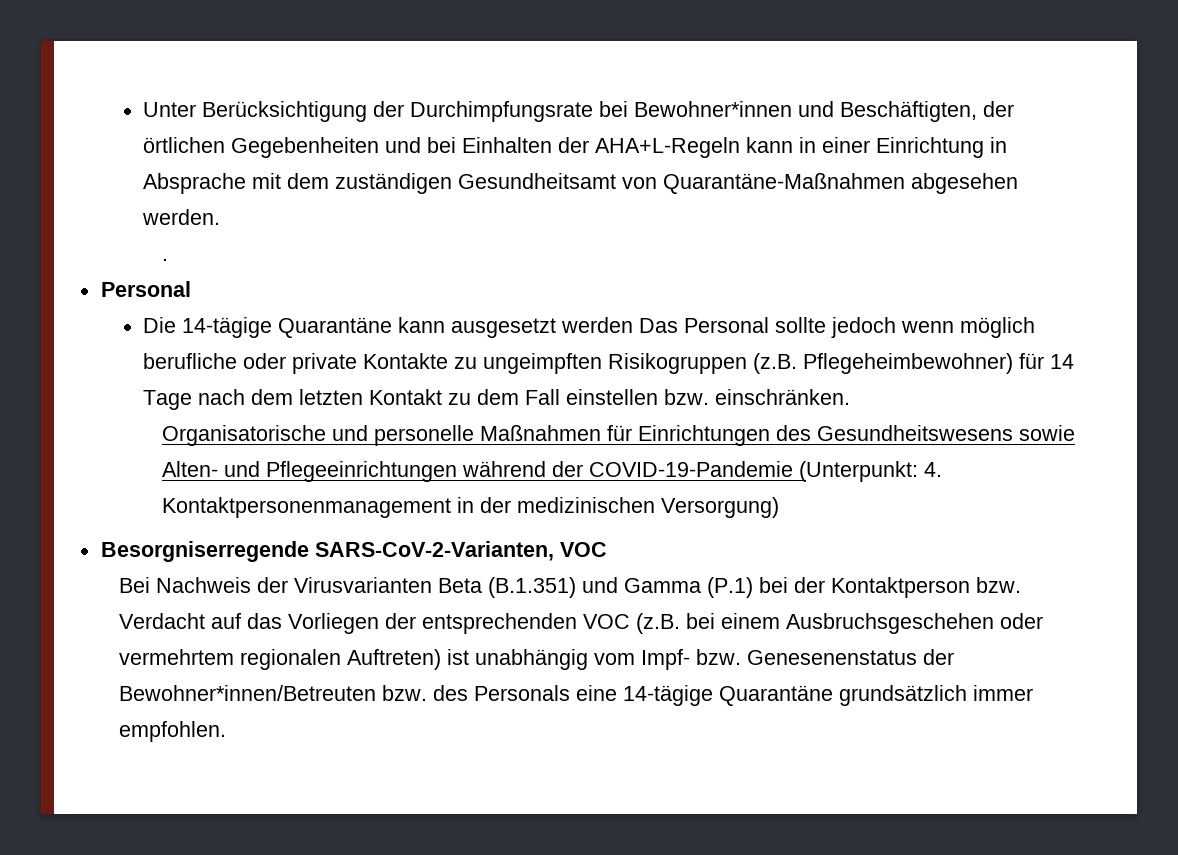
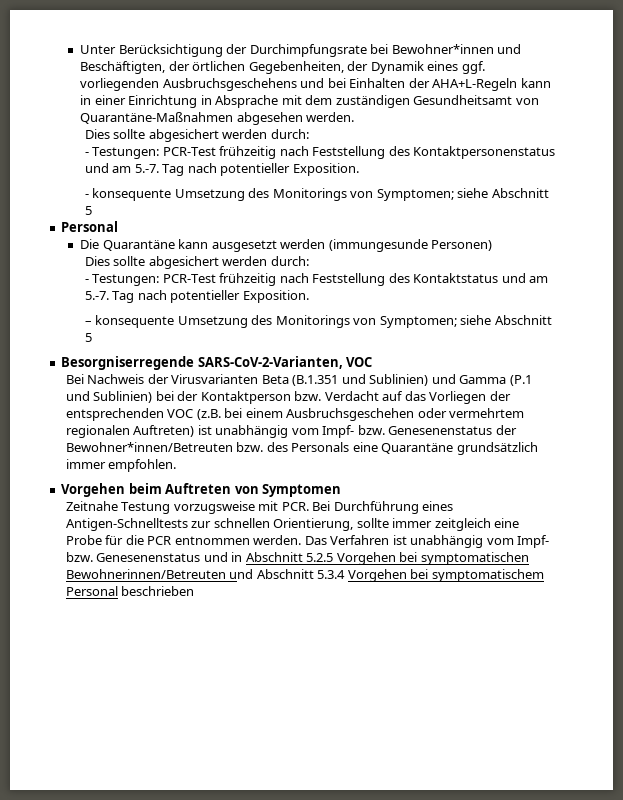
- Unter Berücksichtigung der Durchimpfungsrate bei Bewohner*innen und Beschäftigten, der örtlichen Gegebenheiten und bei Einhalten der AHA+L-Regeln kann in einer Einrichtung in Absprache mit dem zuständigen Gesundheitsamt von Quarantäne-Maßnahmen abgesehen werden.
- .
+ Unter Berücksichtigung der Durchimpfungsrate bei Bewohner*innen und Beschäftigten, der örtlichen Gegebenheiten, der Dynamik eines ggf. vorliegenden Ausbruchsgeschehens und bei Einhalten der AHA+L-Regeln kann in einer Einrichtung in Absprache mit dem zuständigen Gesundheitsamt von Quarantäne-Maßnahmen abgesehen werden.
+ Dies sollte abgesichert werden durch:
+ - Testungen: PCR-Test frühzeitig nach Feststellung des Kontaktpersonenstatus und am 5.-7. Tag nach potentieller Exposition.
+ - konsequente Umsetzung des Monitorings von Symptomen; siehe Abschnitt 5
- Die 14-tägige Quarantäne kann ausgesetzt werden Das Personal sollte jedoch wenn möglich berufliche oder private Kontakte zu ungeimpften Risikogruppen (z.B. Pflegeheimbewohner) für 14 Tage nach dem letzten Kontakt zu dem Fall einstellen bzw. einschränken.
- Organisatorische und personelle Maßnahmen für Einrichtungen des Gesundheitswesens sowie Alten- und Pflegeeinrichtungen während der COVID-19-Pandemie (Unterpunkt: 4. Kontaktpersonenmanagement in der medizinischen Versorgung)
+ Die Quarantäne kann ausgesetzt werden (immungesunde Personen)
+ Dies sollte abgesichert werden durch:
+ - Testungen: PCR-Test frühzeitig nach Feststellung des Kontaktstatus und am 5.-7. Tag nach potentieller Exposition.
+ – konsequente Umsetzung des Monitorings von Symptomen; siehe Abschnitt 5
- Bei Nachweis der Virusvarianten Beta (B.1.351) und Gamma (P.1) bei der Kontaktperson bzw. Verdacht auf das Vorliegen der entsprechenden VOC (z.B. bei einem Ausbruchsgeschehen oder vermehrtem regionalen Auftreten) ist unabhängig vom Impf- bzw. Genesenenstatus der Bewohner*innen/Betreuten bzw. des Personals eine 14-tägige Quarantäne grundsätzlich immer empfohlen.
+ Bei Nachweis der Virusvarianten Beta (B.1.351 und Sublinien) und Gamma (P.1 und Sublinien) bei der Kontaktperson bzw. Verdacht auf das Vorliegen der entsprechenden VOC (z.B. bei einem Ausbruchsgeschehen oder vermehrtem regionalen Auftreten) ist unabhängig vom Impf- bzw. Genesenenstatus der Bewohner*innen/Betreuten bzw. des Personals eine Quarantäne grundsätzlich immer empfohlen.
+ Vorgehen beim Auftreten von Symptomen
+ Zeitnahe Testung vorzugsweise mit PCR. Bei Durchführung eines Antigen-Schnelltests zur schnellen Orientierung, sollte immer zeitgleich eine Probe für die PCR entnommen werden. Das Verfahren ist unabhängig vom Impf- bzw. Genesenenstatus und in Abschnitt 5.2.5 Vorgehen bei symptomatischen Bewohnerinnen/Betreuten und Abschnitt 5.3.4 Vorgehen bei symptomatischem Personal beschrieben

